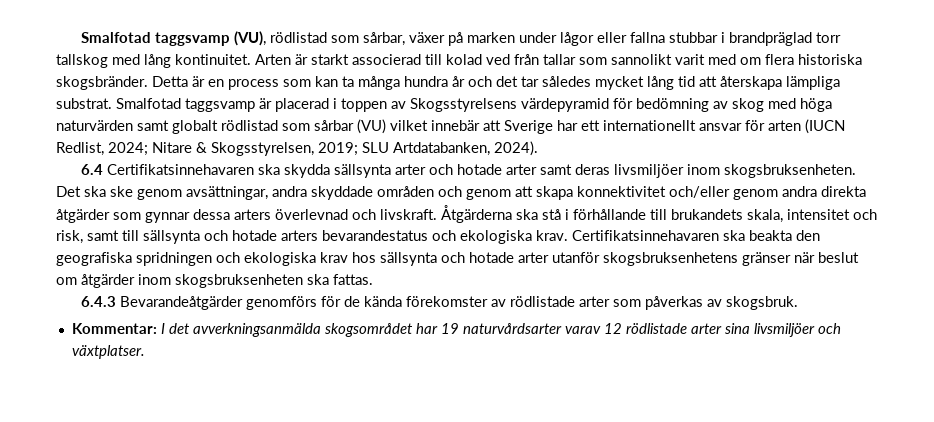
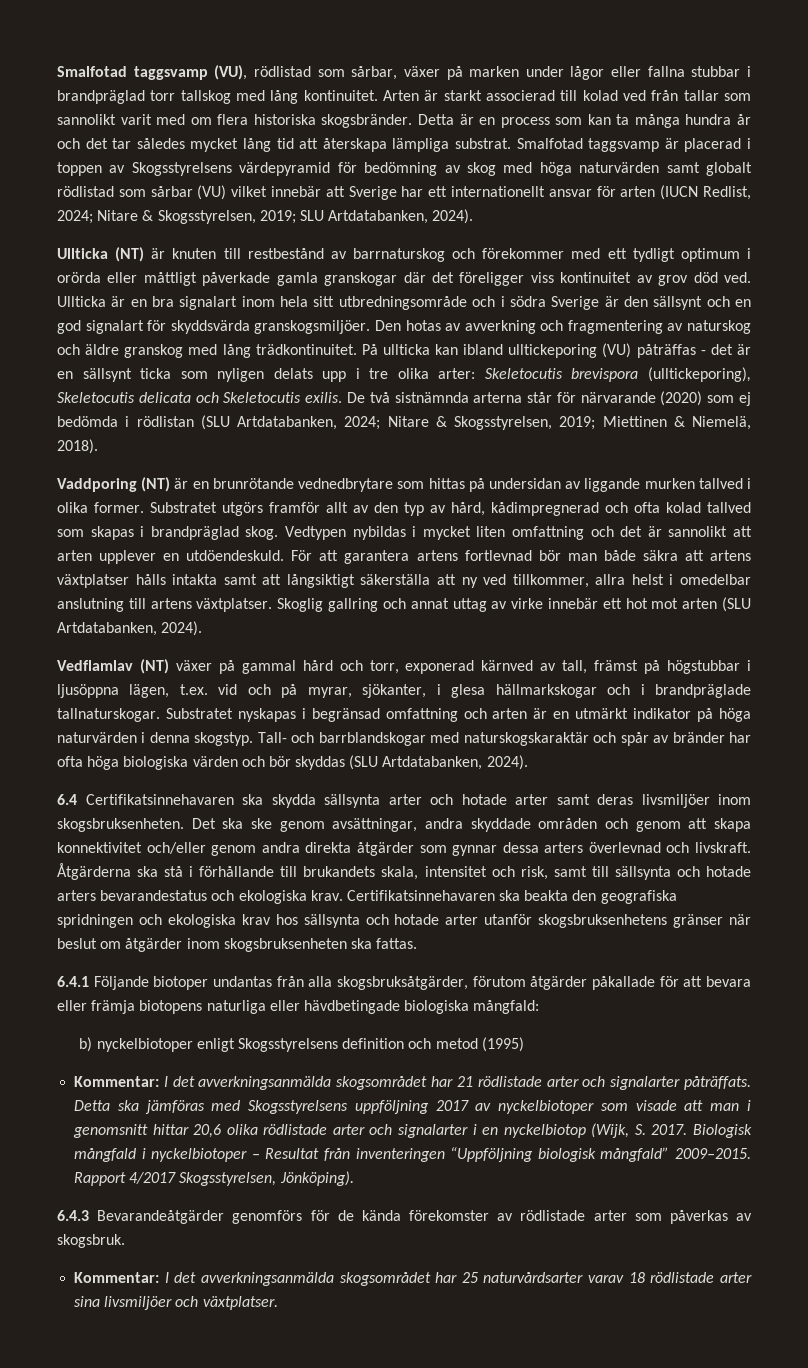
+ Ullticka (NT) är knuten till restbestånd av barrnaturskog och förekommer med ett tydligt optimum i orörda eller måttligt påverkade gamla granskogar där det föreligger viss kontinuitet av grov död ved. Ullticka är en bra signalart inom hela sitt utbredningsområde och i södra Sverige är den sällsynt och en god signalart för skyddsvärda granskogsmiljöer. Den hotas av avverkning och fragmentering av naturskog och äldre granskog med lång trädkontinuitet. På ullticka kan ibland ulltickeporing (VU) påträffas - det är en sällsynt ticka som nyligen delats upp i tre olika arter: Skeletocutis brevispora (ulltickeporing), Skeletocutis delicata och Skeletocutis exilis. De två sistnämnda arterna står för närvarande (2020) som ej bedömda i rödlistan (SLU Artdatabanken, 2024; Nitare & Skogsstyrelsen, 2019; Miettinen & Niemelä, 2018).
+ Vaddporing (NT) är en brunrötande vednedbrytare som hittas på undersidan av liggande murken tallved i olika former. Substratet utgörs framför allt av den typ av hård, kådimpregnerad och ofta kolad tallved som skapas i brandpräglad skog. Vedtypen nybildas i mycket liten omfattning och det är sannolikt att arten upplever en utdöendeskuld. För att garantera artens fortlevnad bör man både säkra att artens växtplatser hålls intakta samt att långsiktigt säkerställa att ny ved tillkommer, allra helst i omedelbar anslutning till artens växtplatser. Skoglig gallring och annat uttag av virke innebär ett hot mot arten (SLU Artdatabanken, 2024).
+ Vedflamlav (NT) växer på gammal hård och torr, exponerad kärnved av tall, främst på högstubbar i ljusöppna lägen, t.ex. vid och på myrar, sjökanter, i glesa hällmarkskogar och i brandpräglade tallnaturskogar. Substratet nyskapas i begränsad omfattning och arten är en utmärkt indikator på höga naturvärden i denna skogstyp. Tall- och barrblandskogar med naturskogskaraktär och spår av bränder har ofta höga biologiska värden och bör skyddas (SLU Artdatabanken, 2024).
+ 6.4.1 Följande biotoper undantas från alla skogsbruksåtgärder, förutom åtgärder påkallade för att bevara eller främja biotopens naturliga eller hävdbetingade biologiska mångfald:
+ b) nyckelbiotoper enligt Skogsstyrelsens definition och metod (1995)
+ Kommentar: I det avverkningsanmälda skogsområdet har 21 rödlistade arter och signalarter påträffats. Detta ska jämföras med Skogsstyrelsens uppföljning 2017 av nyckelbiotoper som visade att man i genomsnitt hittar 20,6 olika rödlistade arter och signalarter i en nyckelbiotop (Wijk, S. 2017. Biologisk mångfald i nyckelbiotoper – Resultat från inventeringen “Uppföljning biologisk mångfald” 2009–2015. Rapport 4/2017 Skogsstyrelsen, Jönköping).
- Kommentar: I det avverkningsanmälda skogsområdet har 19 naturvårdsarter varav 12 rödlistade arter sina livsmiljöer och växtplatser.
+ Kommentar: I det avverkningsanmälda skogsområdet har 25 naturvårdsarter varav 18 rödlistade arter sina livsmiljöer och växtplatser.

